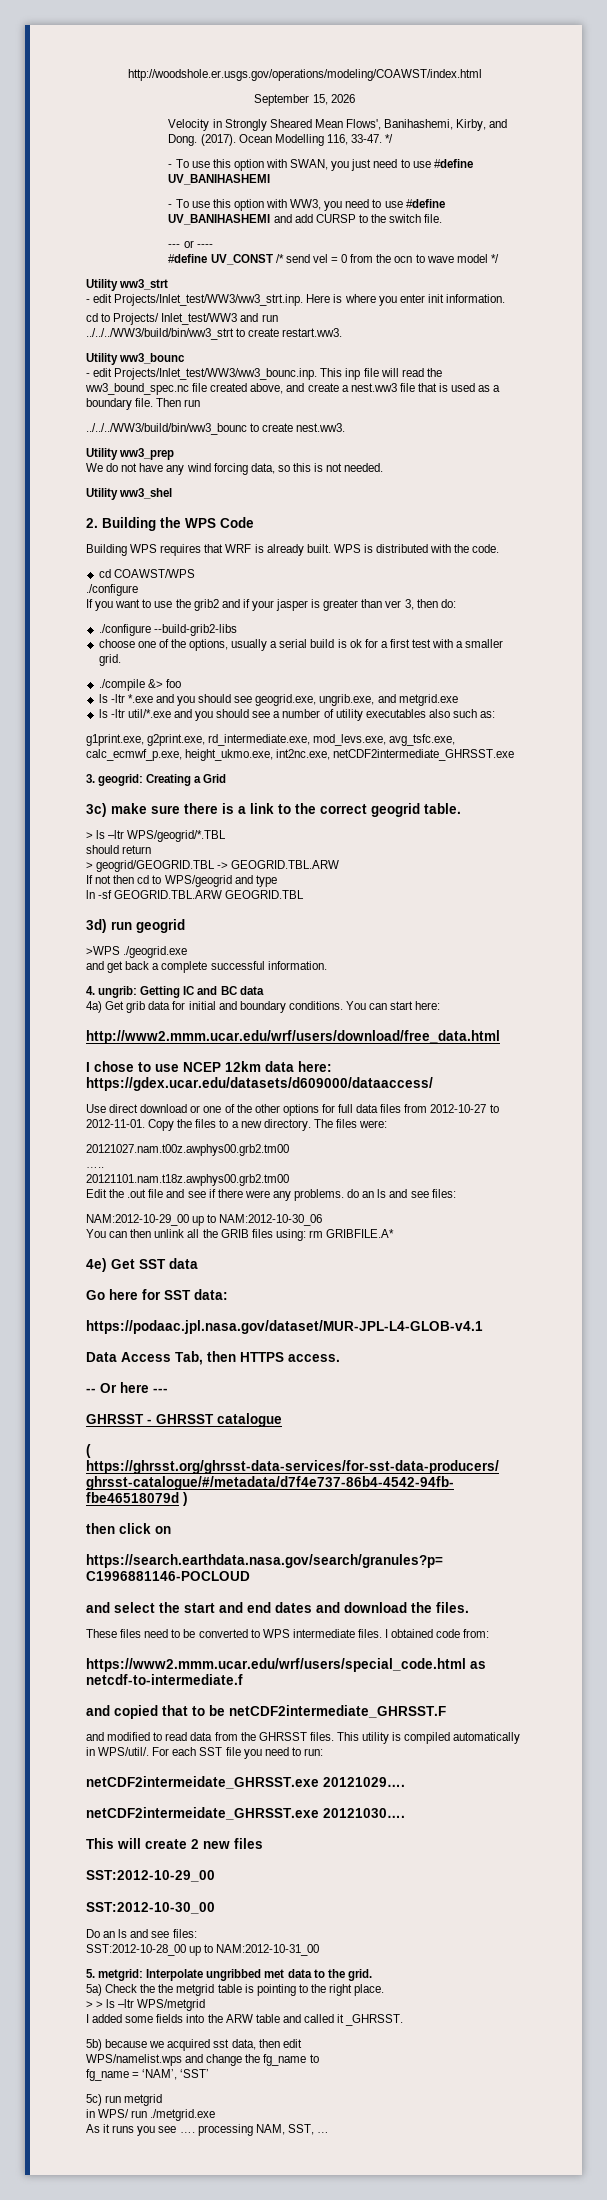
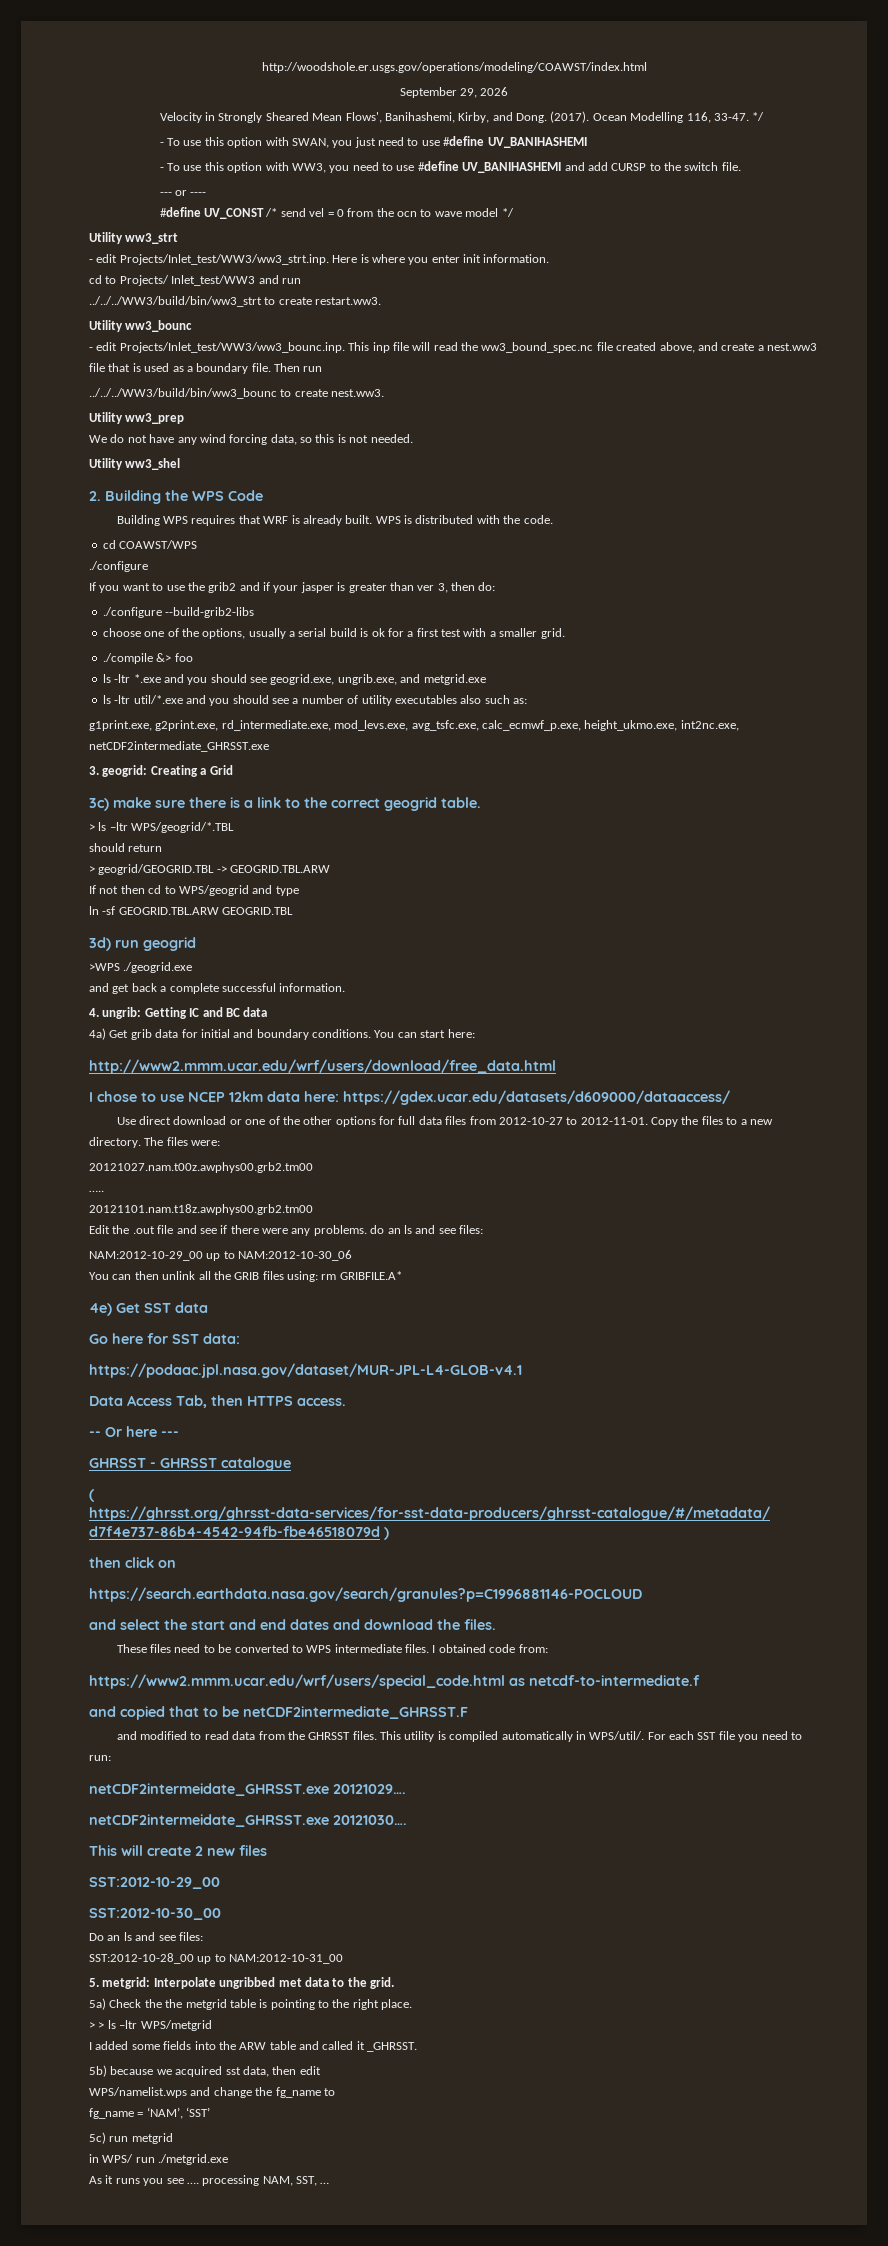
- September 15, 2026
+ September 29, 2026

